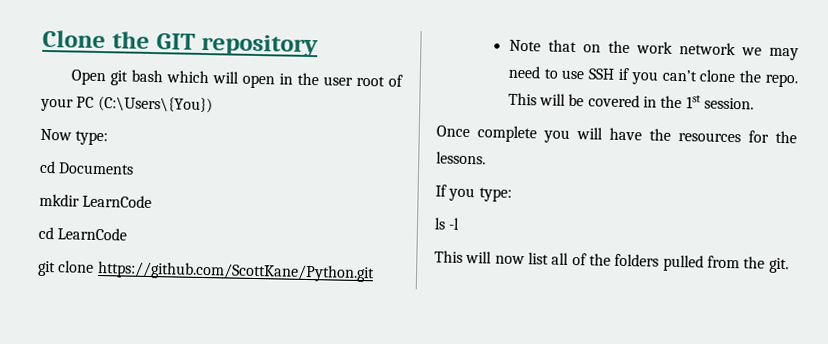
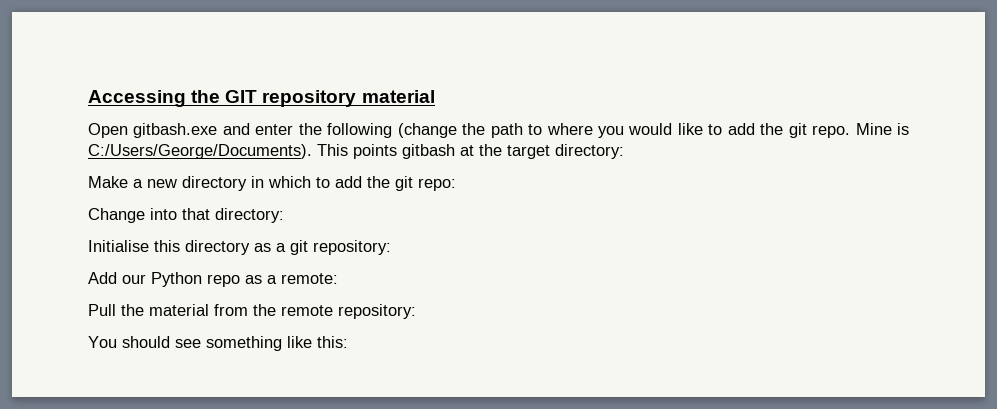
- Clone the GIT repository
+ Accessing the GIT repository material
- Open git bash which will open in the user root of your PC (C:\Users\{You})
- Now type:
- cd Documents
- mkdir LearnCode
- cd LearnCode
- git clone https://github.com/ScottKane/Python.git
- Note that on the work network we may need to use SSH if you can’t clone the repo. This will be covered in the 1st session.
- Once complete you will have the resources for the lessons.
- If you type:
- ls -l
- This will now list all of the folders pulled from the git.
+ Open gitbash.exe and enter the following (change the path to where you would like to add the git repo. Mine is C:/Users/George/Documents). This points gitbash at the target directory:
+ Make a new directory in which to add the git repo:
+ Change into that directory:
+ Initialise this directory as a git repository:
+ Add our Python repo as a remote:
+ Pull the material from the remote repository:
+ You should see something like this:

